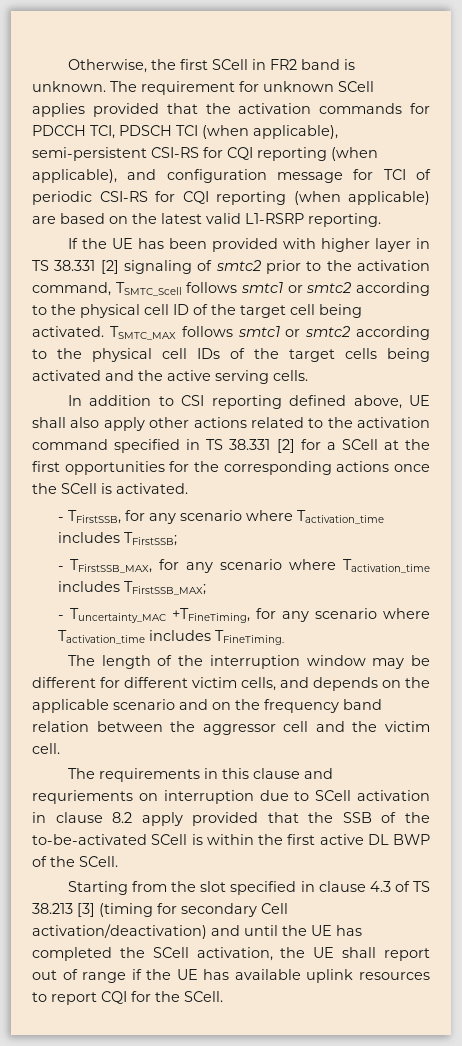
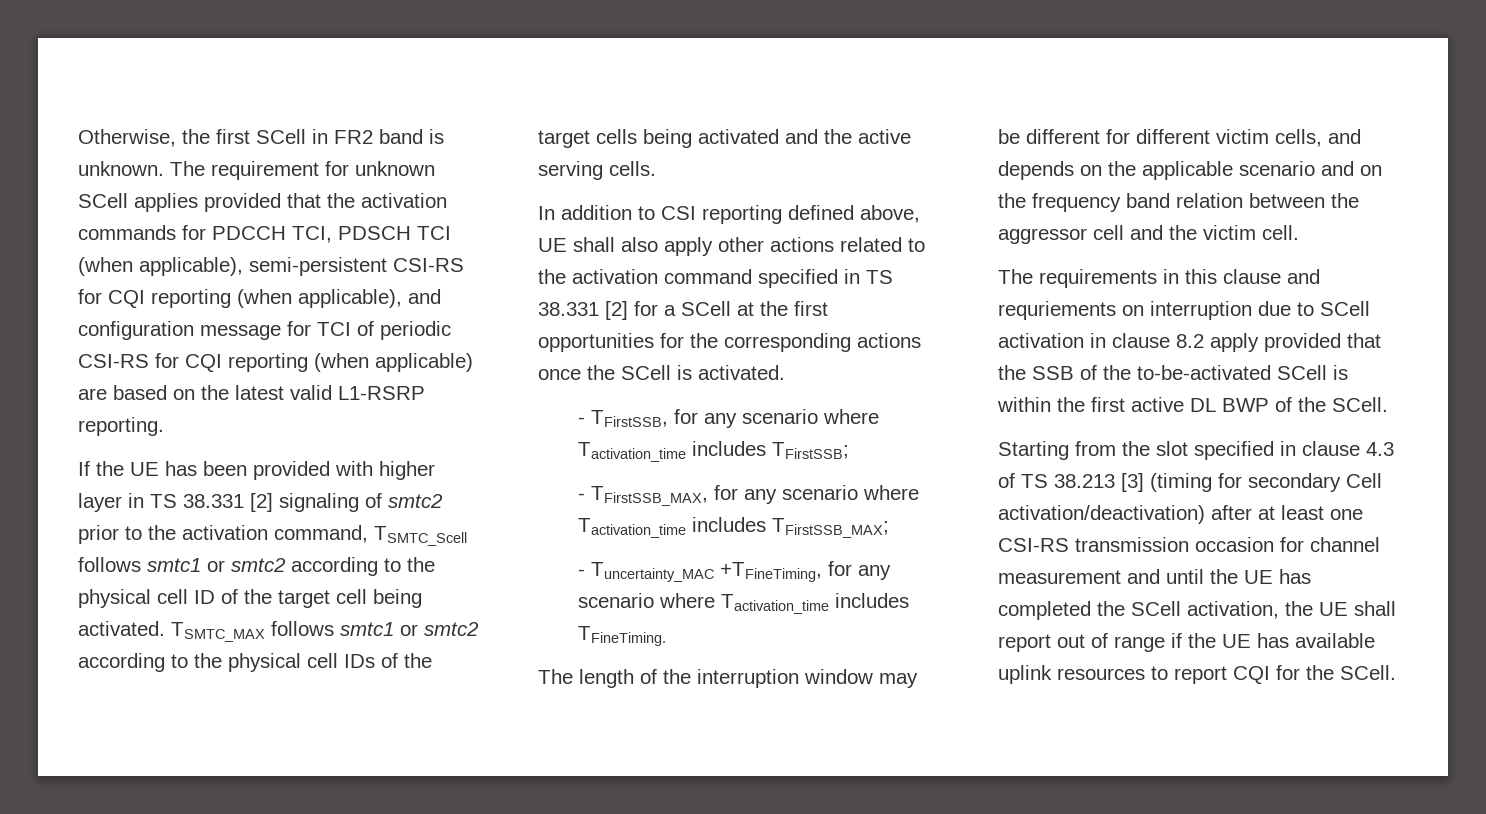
- Starting from the slot specified in clause 4.3 of TS 38.213 [3] (timing for secondary Cell activation/deactivation) and until the UE has completed the SCell activation, the UE shall report out of range if the UE has available uplink resources to report CQI for the SCell.
+ Starting from the slot specified in clause 4.3 of TS 38.213 [3] (timing for secondary Cell activation/deactivation) after at least one CSI-RS transmission occasion for channel measurement and until the UE has completed the SCell activation, the UE shall report out of range if the UE has available uplink resources to report CQI for the SCell.

